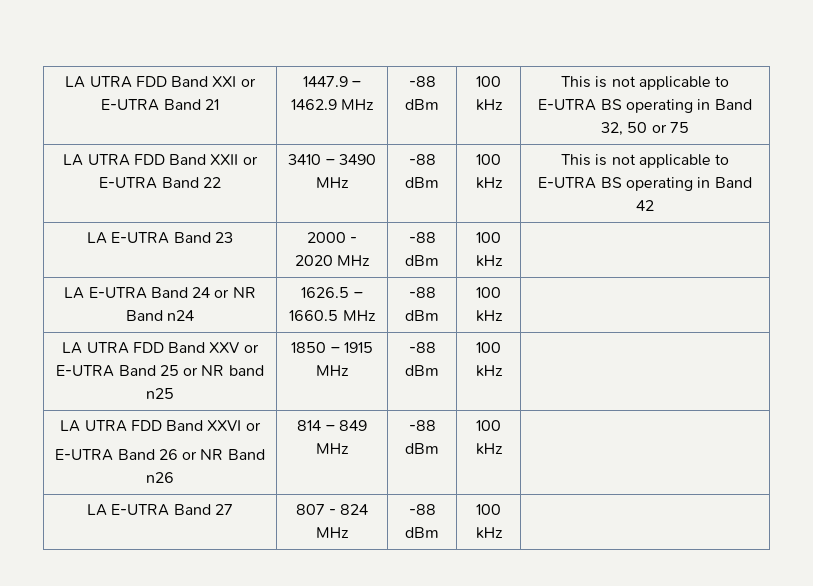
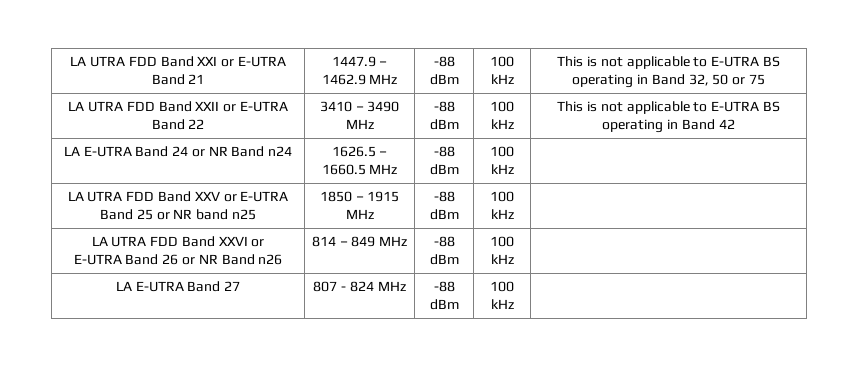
- LA E-UTRA Band 23 | 2000 - 2020 MHz | -88 dBm | 100 kHz |

